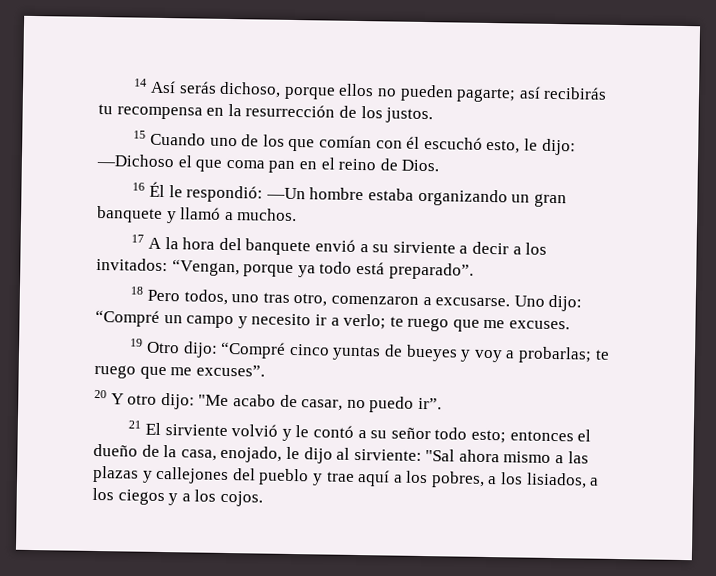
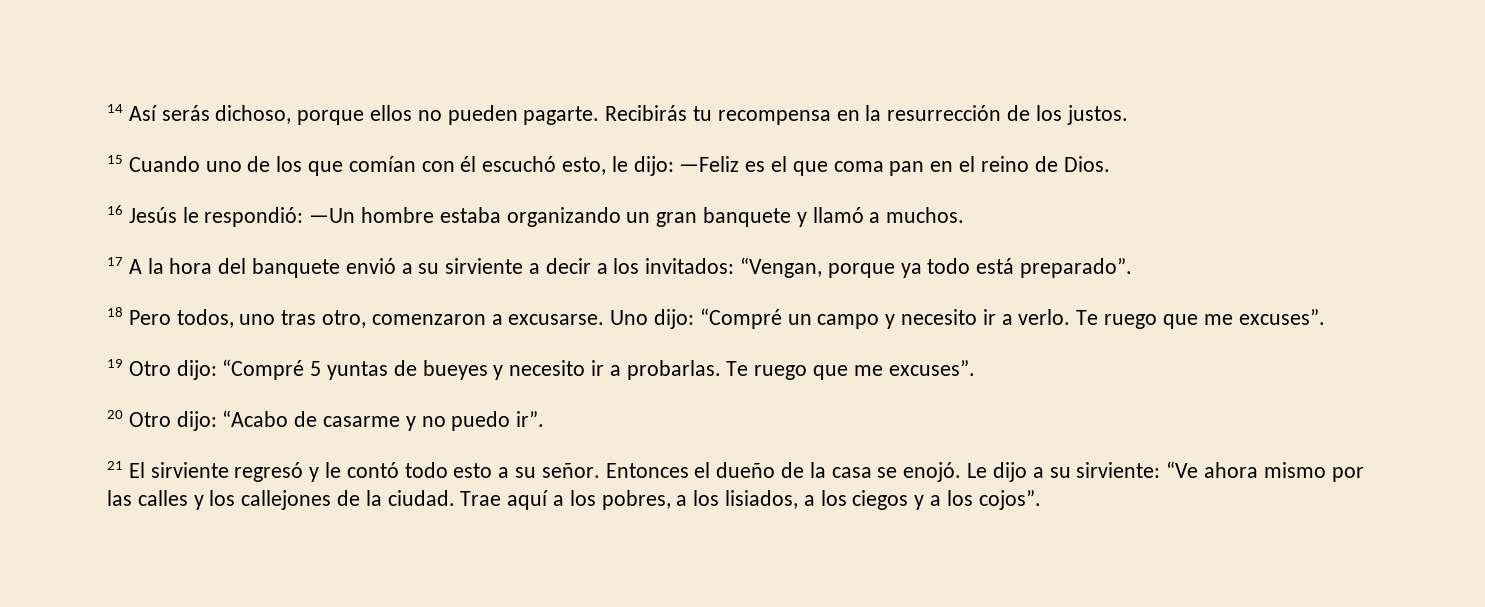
- 14 Así serás dichoso, porque ellos no pueden pagarte; así recibirás tu recompensa en la resurrección de los justos.
+ 14 Así serás dichoso, porque ellos no pueden pagarte. Recibirás tu recompensa en la resurrección de los justos.
- 15 Cuando uno de los que comían con él escuchó esto, le dijo: —Dichoso el que coma pan en el reino de Dios.
+ 15 Cuando uno de los que comían con él escuchó esto, le dijo: —Feliz es el que coma pan en el reino de Dios.
- 16 Él le respondió: —Un hombre estaba organizando un gran banquete y llamó a muchos.
+ 16 Jesús le respondió: —Un hombre estaba organizando un gran banquete y llamó a muchos.
- Uno dijo: “Compré un campo y necesito ir a verlo; te ruego que me excuses.
+ Uno dijo: “Compré un campo y necesito ir a verlo. Te ruego que me excuses”.
- 19 Otro dijo: “Compré cinco yuntas de bueyes y voy a probarlas; te ruego que me excuses”.
+ 19 Otro dijo: “Compré 5 yuntas de bueyes y necesito ir a probarlas. Te ruego que me excuses”.
- 20 Y otro dijo: "Me acabo de casar, no puedo ir”.
+ 20 Otro dijo: “Acabo de casarme y no puedo ir”.
- 21 El sirviente volvió y le contó a su señor todo esto; entonces el dueño de la casa, enojado, le dijo al sirviente: "Sal ahora mismo a las plazas y callejones del pueblo y trae aquí a los pobres, a los lisiados, a los ciegos y a los cojos.
+ 21 El sirviente regresó y le contó todo esto a su señor. Entonces el dueño de la casa se enojó. Le dijo a su sirviente: “Ve ahora mismo por las calles y los callejones de la ciudad. Trae aquí a los pobres, a los lisiados, a los ciegos y a los cojos”.

